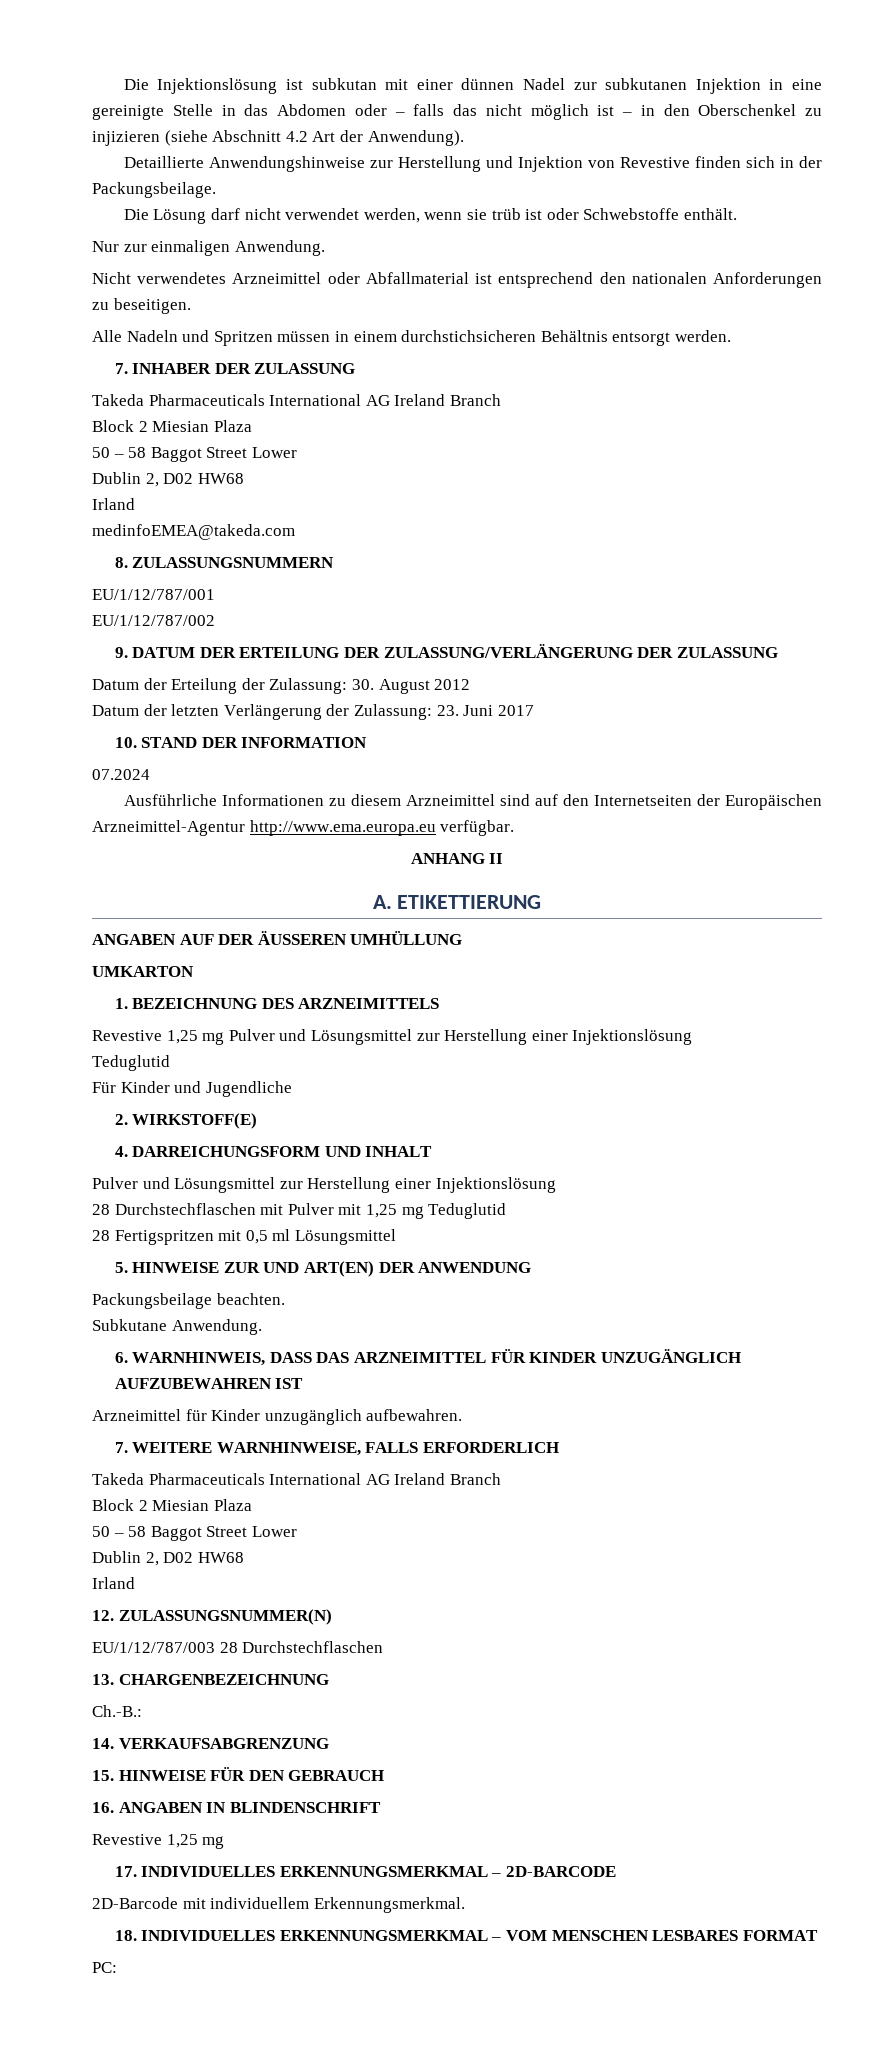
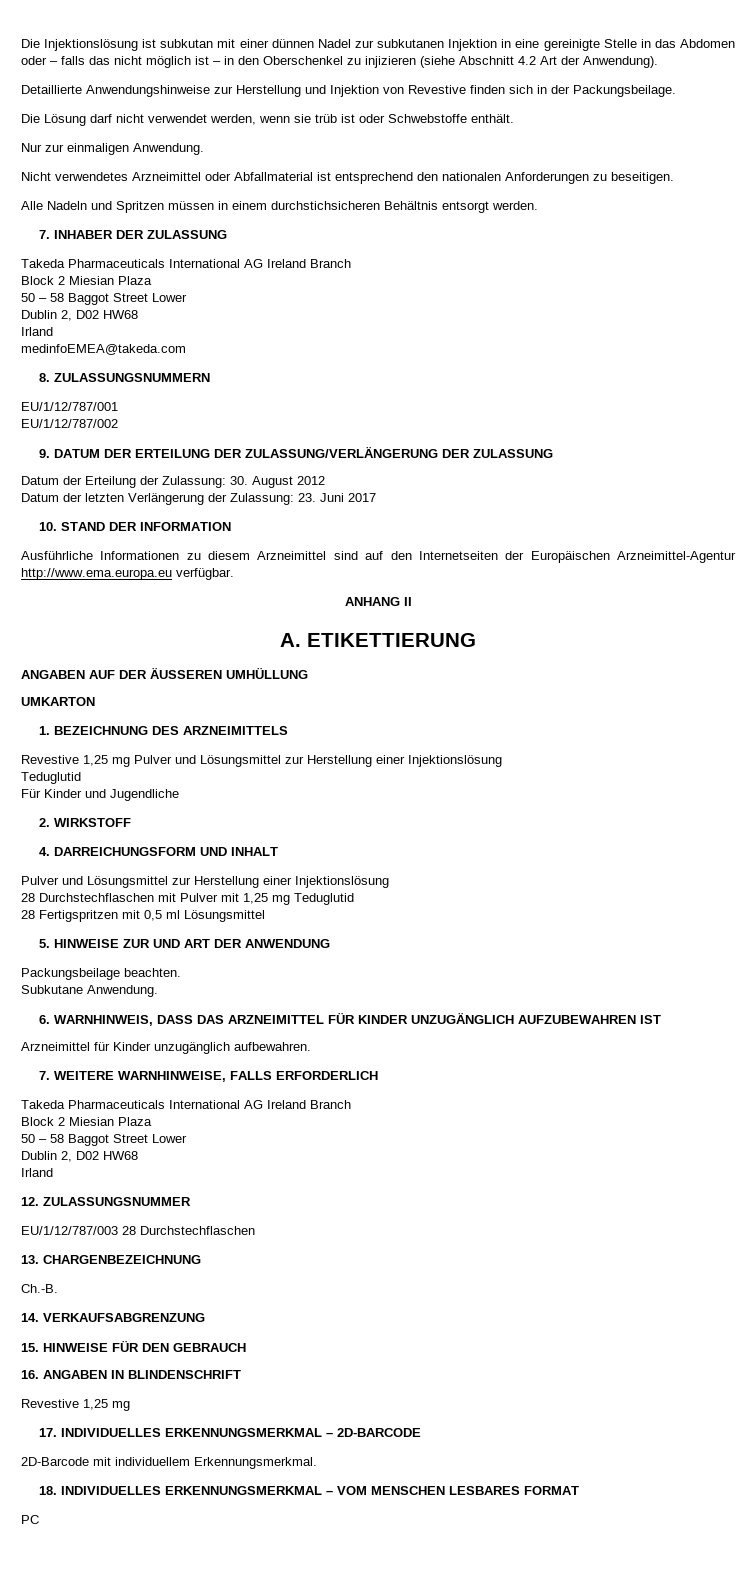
- 07.2024
- 2. WIRKSTOFF(E)
+ 2. WIRKSTOFF
- 5. HINWEISE ZUR UND ART(EN) DER ANWENDUNG
+ 5. HINWEISE ZUR UND ART DER ANWENDUNG
- 12. ZULASSUNGSNUMMER(N)
+ 12. ZULASSUNGSNUMMER
- Ch.-B.:
+ Ch.-B.
- PC:
+ PC

